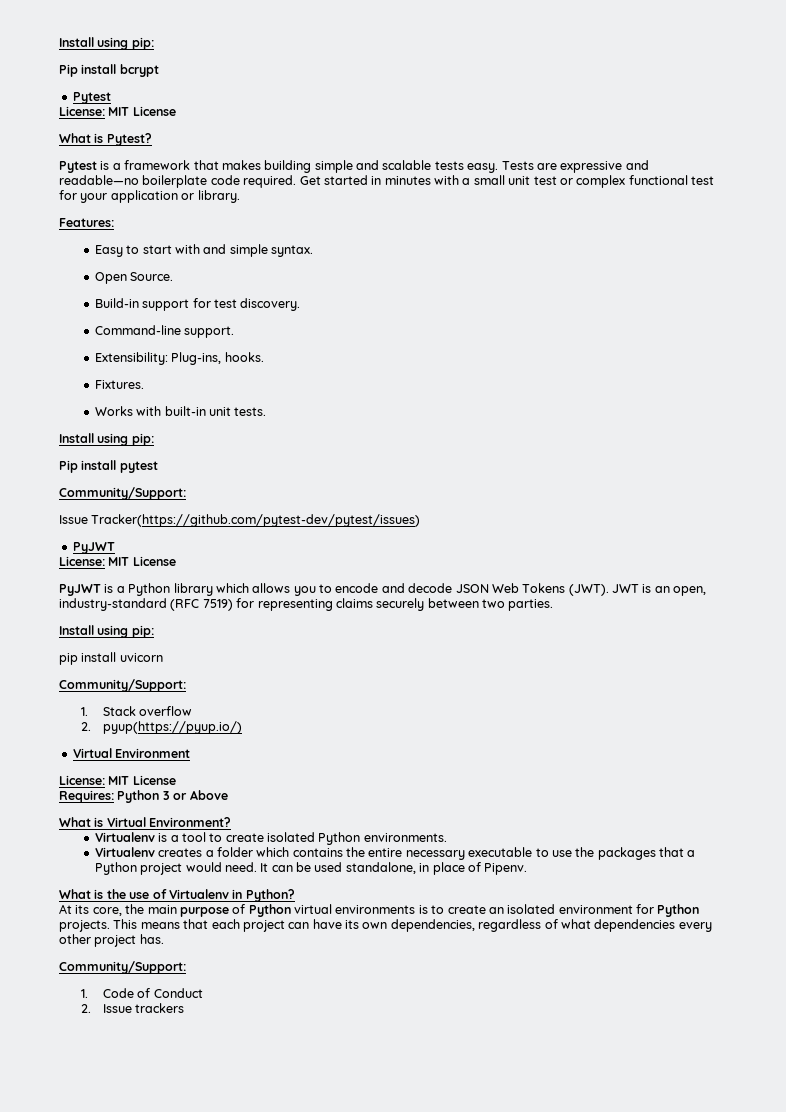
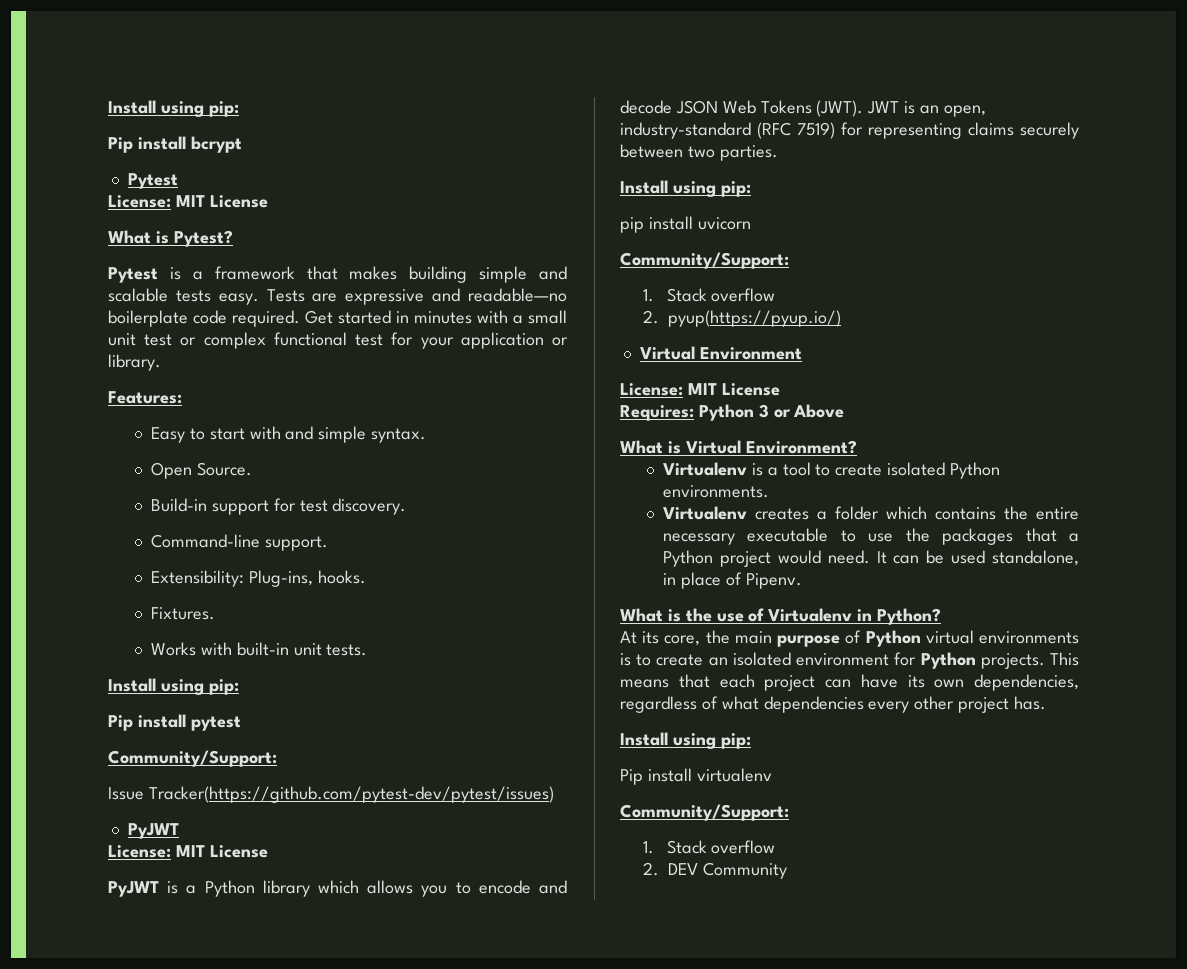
  This means that each project can have its own dependencies, regardless of what dependencies every other project has.
+ Install using pip:
+ Pip install virtualenv
  Community/Support:
- 1. Code of Conduct
- 2. Issue trackers
+ 1. Stack overflow
+ 2. DEV Community

